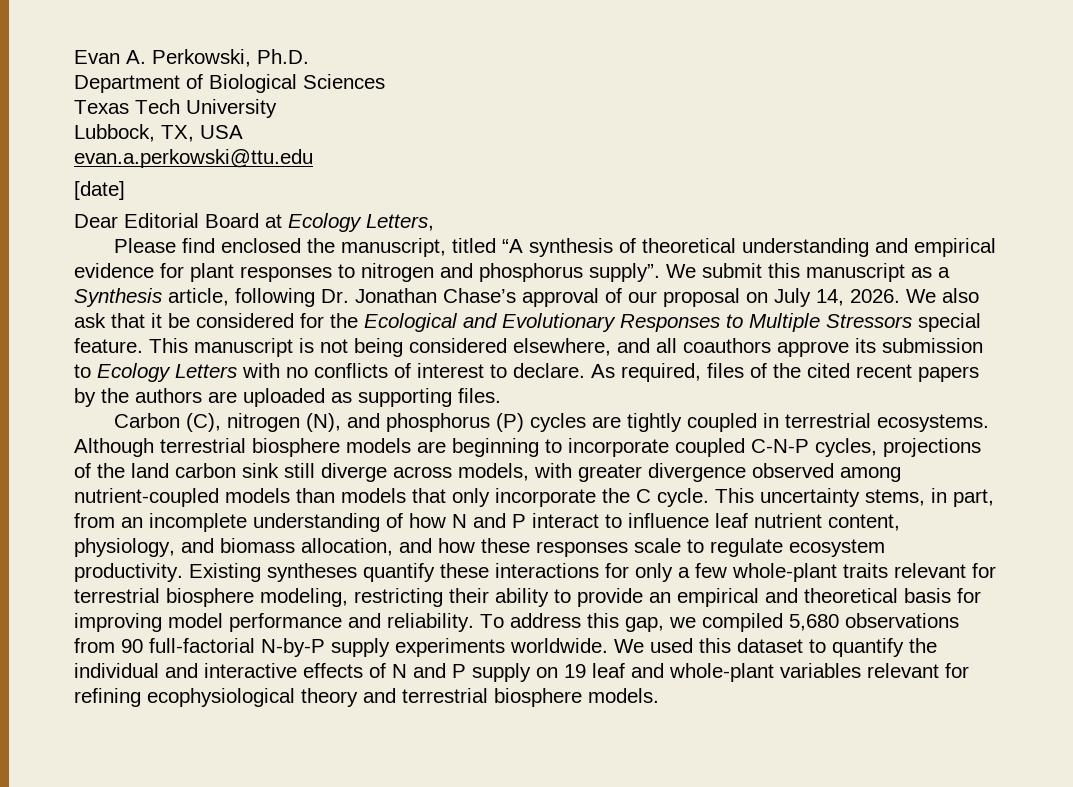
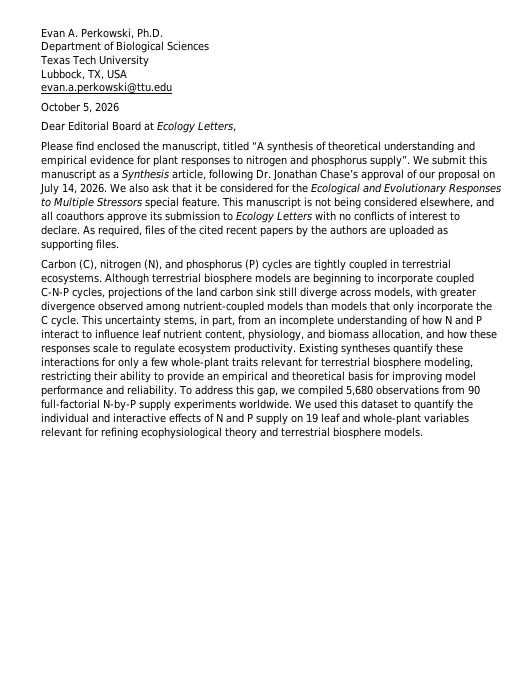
- [date]
+ October 5, 2026

